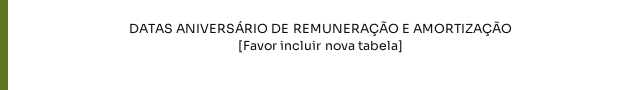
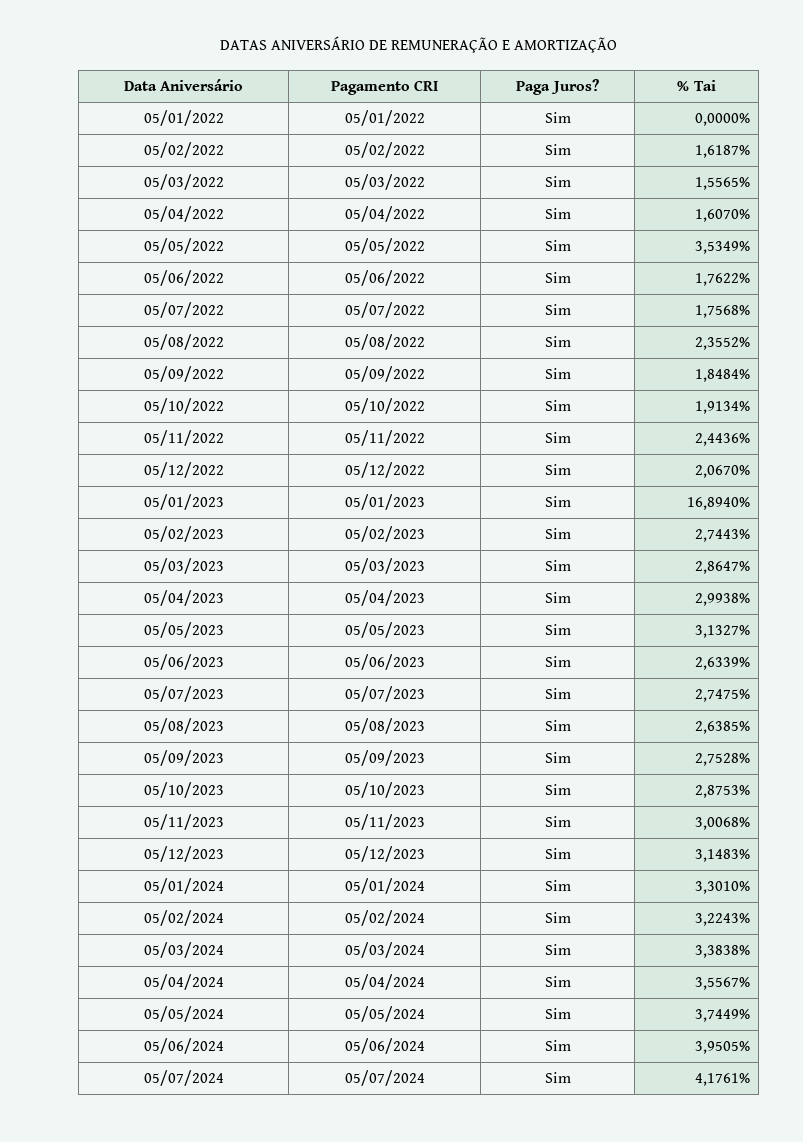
- [Favor incluir nova tabela]
+ Data Aniversário | Pagamento CRI | Paga Juros? | % Tai
+ 05/01/2022 | 05/01/2022 | Sim | 0,0000%
+ 05/02/2022 | 05/02/2022 | Sim | 1,6187%
+ 05/03/2022 | 05/03/2022 | Sim | 1,5565%
+ 05/04/2022 | 05/04/2022 | Sim | 1,6070%
+ 05/05/2022 | 05/05/2022 | Sim | 3,5349%
+ 05/06/2022 | 05/06/2022 | Sim | 1,7622%
+ 05/07/2022 | 05/07/2022 | Sim | 1,7568%
+ 05/08/2022 | 05/08/2022 | Sim | 2,3552%
+ 05/09/2022 | 05/09/2022 | Sim | 1,8484%
+ 05/10/2022 | 05/10/2022 | Sim | 1,9134%
+ 05/11/2022 | 05/11/2022 | Sim | 2,4436%
+ 05/12/2022 | 05/12/2022 | Sim | 2,0670%
+ 05/01/2023 | 05/01/2023 | Sim | 16,8940%
+ 05/02/2023 | 05/02/2023 | Sim | 2,7443%
+ 05/03/2023 | 05/03/2023 | Sim | 2,8647%
+ 05/04/2023 | 05/04/2023 | Sim | 2,9938%
+ 05/05/2023 | 05/05/2023 | Sim | 3,1327%
+ 05/06/2023 | 05/06/2023 | Sim | 2,6339%
+ 05/07/2023 | 05/07/2023 | Sim | 2,7475%
+ 05/08/2023 | 05/08/2023 | Sim | 2,6385%
+ 05/09/2023 | 05/09/2023 | Sim | 2,7528%
+ 05/10/2023 | 05/10/2023 | Sim | 2,8753%
+ 05/11/2023 | 05/11/2023 | Sim | 3,0068%
+ 05/12/2023 | 05/12/2023 | Sim | 3,1483%
+ 05/01/2024 | 05/01/2024 | Sim | 3,3010%
+ 05/02/2024 | 05/02/2024 | Sim | 3,2243%
+ 05/03/2024 | 05/03/2024 | Sim | 3,3838%
+ 05/04/2024 | 05/04/2024 | Sim | 3,5567%
+ 05/05/2024 | 05/05/2024 | Sim | 3,7449%
+ 05/06/2024 | 05/06/2024 | Sim | 3,9505%
+ 05/07/2024 | 05/07/2024 | Sim | 4,1761%

